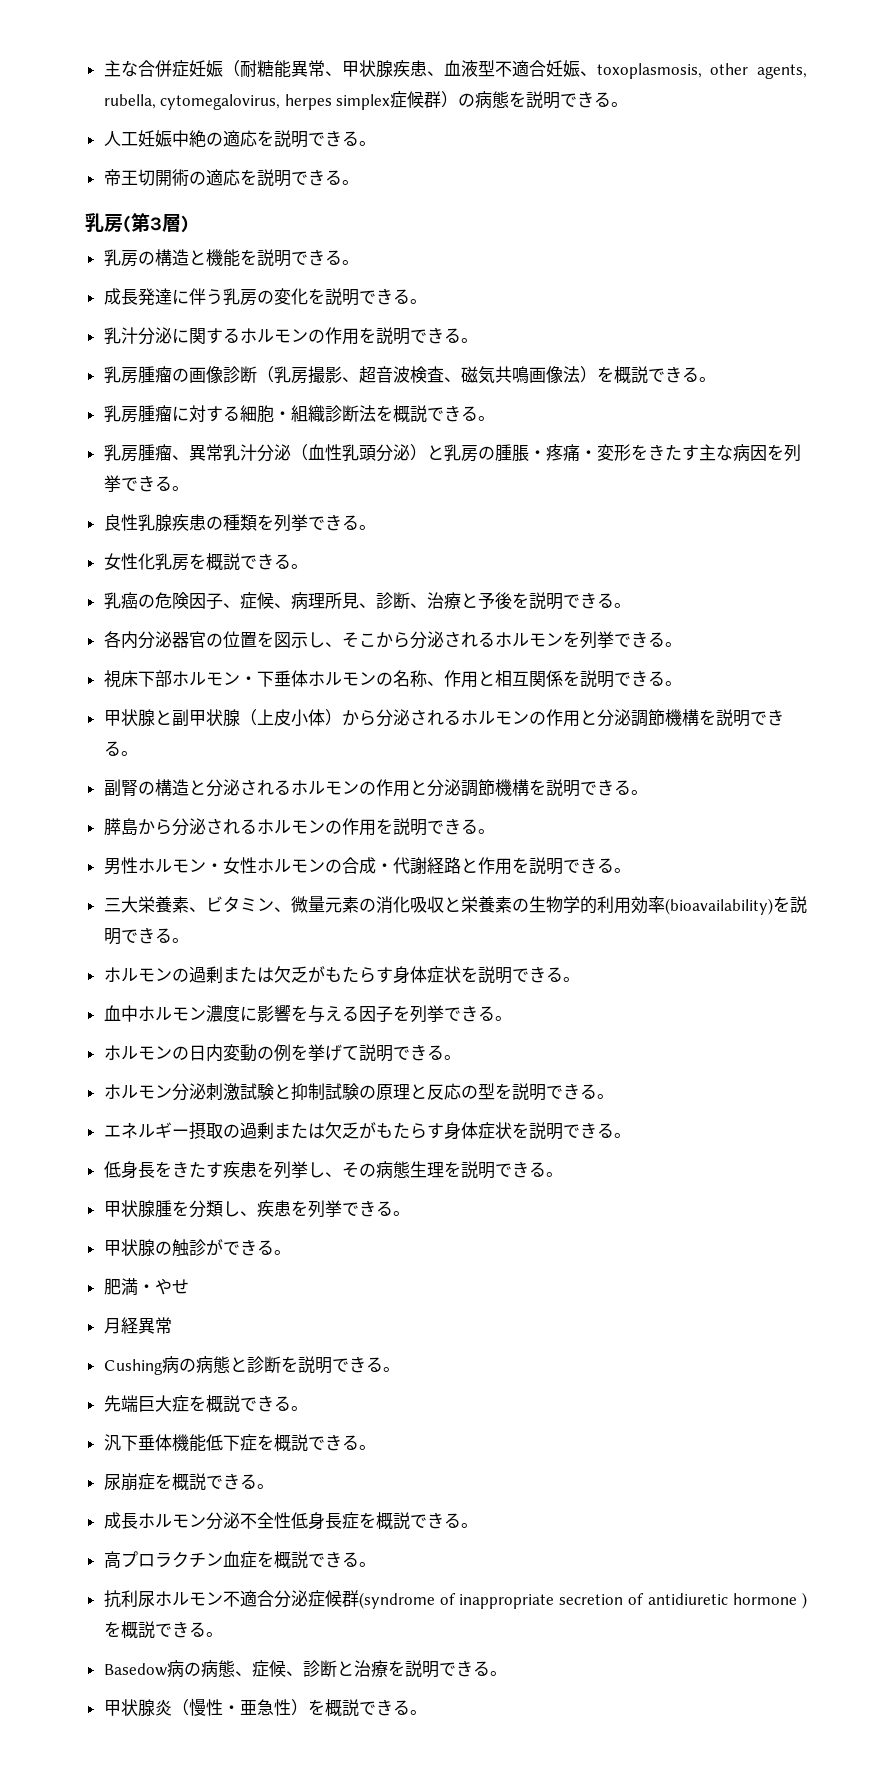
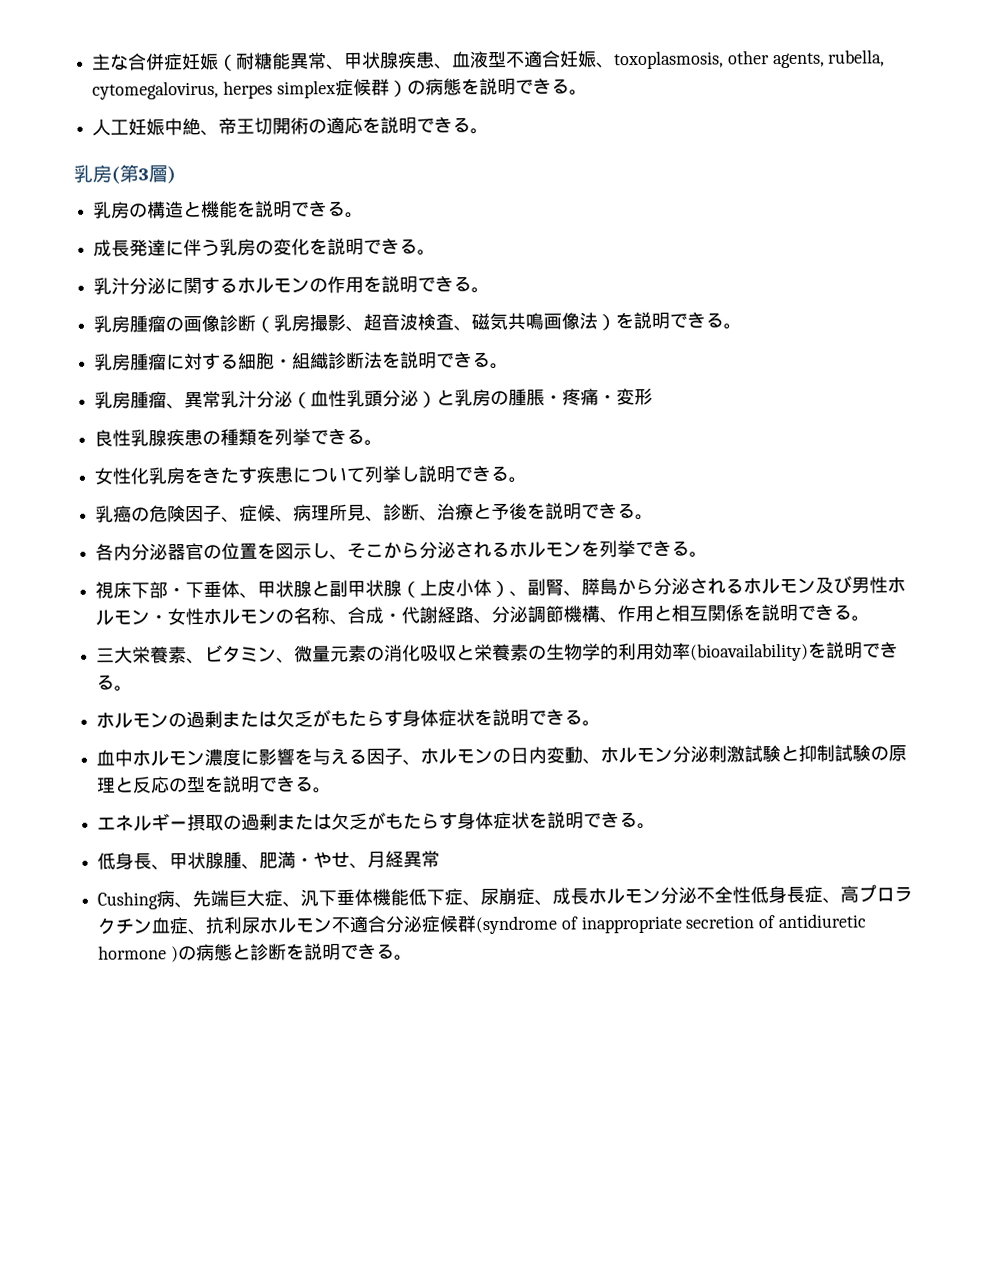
- 人工妊娠中絶の適応を説明できる。
- 帝王切開術の適応を説明できる。
+ 人工妊娠中絶、帝王切開術の適応を説明できる。
- 乳房腫瘤の画像診断（乳房撮影、超音波検査、磁気共鳴画像法）を概説できる。
+ 乳房腫瘤の画像診断（乳房撮影、超音波検査、磁気共鳴画像法）を説明できる。
- 乳房腫瘤に対する細胞・組織診断法を概説できる。
+ 乳房腫瘤に対する細胞・組織診断法を説明できる。
- 乳房腫瘤、異常乳汁分泌（血性乳頭分泌）と乳房の腫脹・疼痛・変形をきたす主な病因を列挙できる。
+ 乳房腫瘤、異常乳汁分泌（血性乳頭分泌）と乳房の腫脹・疼痛・変形
- 女性化乳房を概説できる。
+ 女性化乳房をきたす疾患について列挙し説明できる。
- 視床下部ホルモン・下垂体ホルモンの名称、作用と相互関係を説明できる。
- 甲状腺と副甲状腺（上皮小体）から分泌されるホルモンの作用と分泌調節機構を説明できる。
- 副腎の構造と分泌されるホルモンの作用と分泌調節機構を説明できる。
- 膵島から分泌されるホルモンの作用を説明できる。
- 男性ホルモン・女性ホルモンの合成・代謝経路と作用を説明できる。
+ 視床下部・下垂体、甲状腺と副甲状腺（上皮小体）、副腎、膵島から分泌されるホルモン及び男性ホルモン・女性ホルモンの名称、合成・代謝経路、分泌調節機構、作用と相互関係を説明できる。
- 血中ホルモン濃度に影響を与える因子を列挙できる。
- ホルモンの日内変動の例を挙げて説明できる。
- ホルモン分泌刺激試験と抑制試験の原理と反応の型を説明できる。
+ 血中ホルモン濃度に影響を与える因子、ホルモンの日内変動、ホルモン分泌刺激試験と抑制試験の原理と反応の型を説明できる。
- 低身長をきたす疾患を列挙し、その病態生理を説明できる。
- 甲状腺腫を分類し、疾患を列挙できる。
- 甲状腺の触診ができる。
- 肥満・やせ
- 月経異常
+ 低身長、甲状腺腫、肥満・やせ、月経異常
- Cushing病の病態と診断を説明できる。
- 先端巨大症を概説できる。
- 汎下垂体機能低下症を概説できる。
- 尿崩症を概説できる。
- 成長ホルモン分泌不全性低身長症を概説できる。
- 高プロラクチン血症を概説できる。
- 抗利尿ホルモン不適合分泌症候群(syndrome of inappropriate secretion of antidiuretic hormone )を概説できる。
- Basedow病の病態、症候、診断と治療を説明できる。
- 甲状腺炎（慢性・亜急性）を概説できる。
+ Cushing病、先端巨大症、汎下垂体機能低下症、尿崩症、成長ホルモン分泌不全性低身長症、高プロラクチン血症、抗利尿ホルモン不適合分泌症候群(syndrome of inappropriate secretion of antidiuretic hormone )の病態と診断を説明できる。

